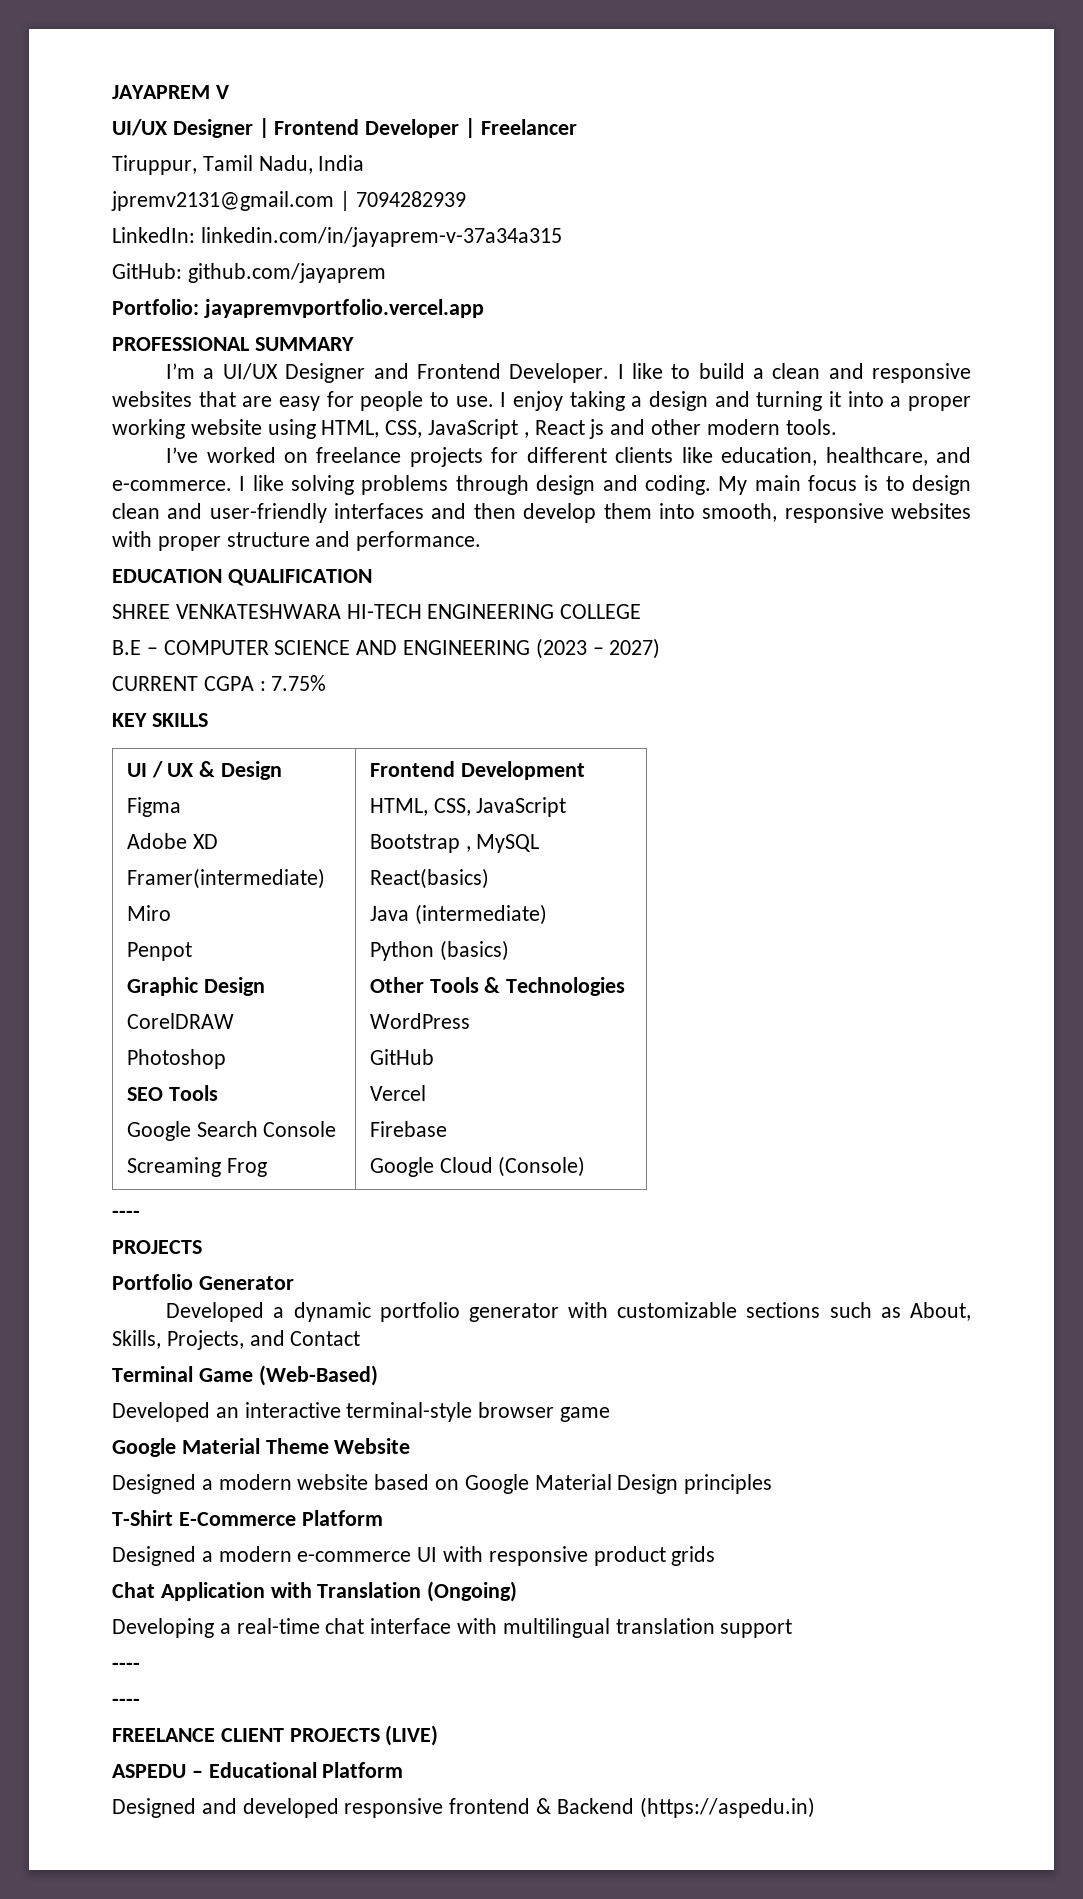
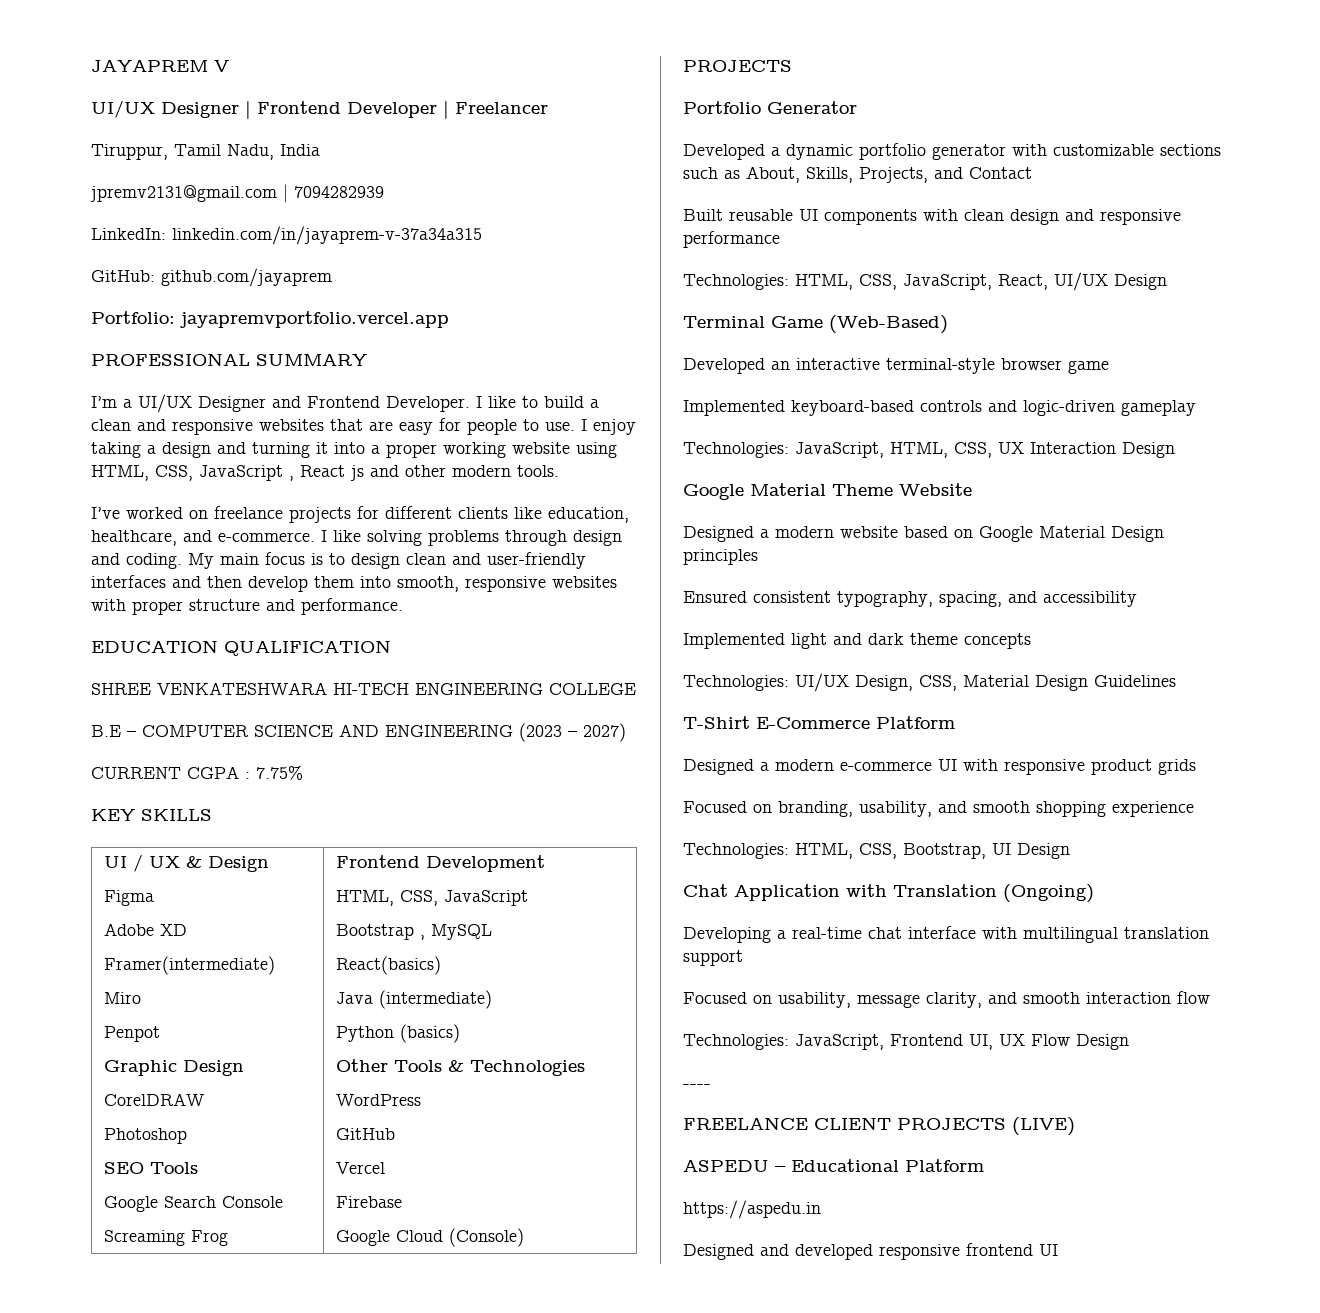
  Google Cloud (Console)
- ----
+ Built reusable UI components with clean design and responsive performance
+ Technologies: HTML, CSS, JavaScript, React, UI/UX Design
+ Implemented keyboard-based controls and logic-driven gameplay
+ Technologies: JavaScript, HTML, CSS, UX Interaction Design
+ Ensured consistent typography, spacing, and accessibility
+ Implemented light and dark theme concepts
+ Technologies: UI/UX Design, CSS, Material Design Guidelines
+ Focused on branding, usability, and smooth shopping experience
+ Technologies: HTML, CSS, Bootstrap, UI Design
  Developing a real-time chat interface with multilingual translation support
- ----
+ Focused on usability, message clarity, and smooth interaction flow
+ Technologies: JavaScript, Frontend UI, UX Flow Design
+ https://aspedu.in
- Designed and developed responsive frontend & Backend (https://aspedu.in)
+ Designed and developed responsive frontend UI

